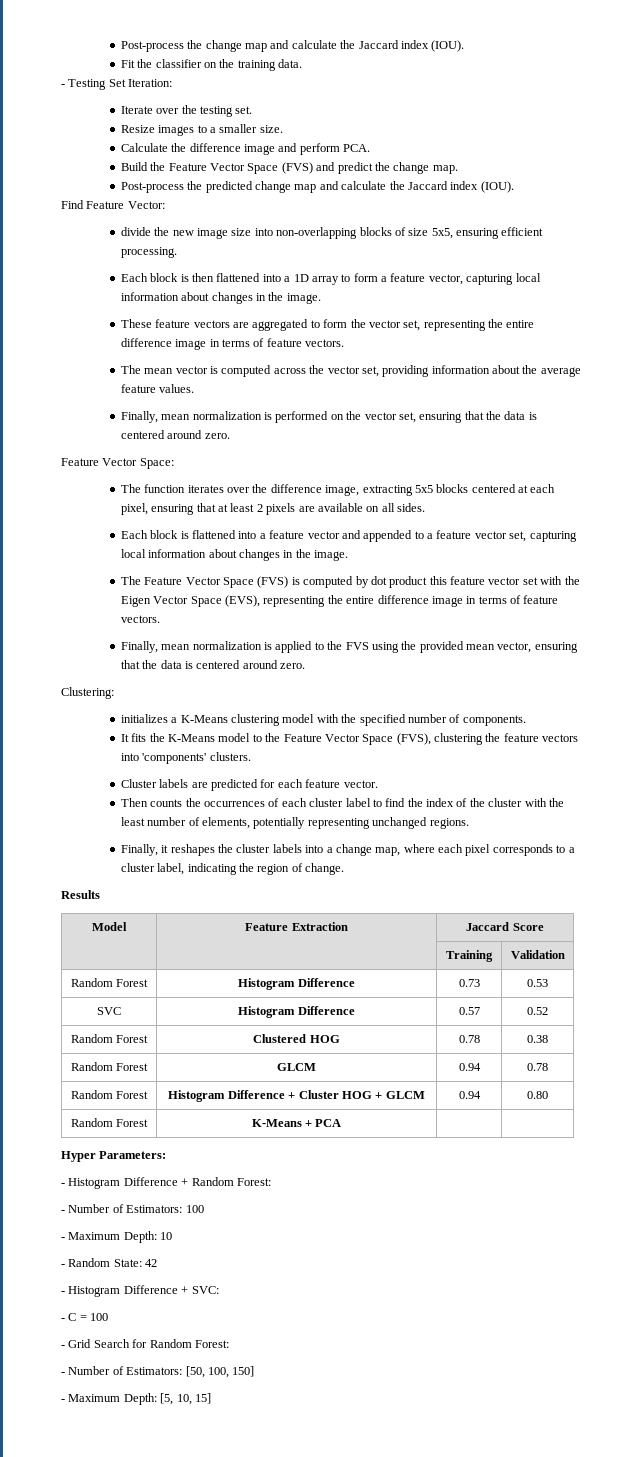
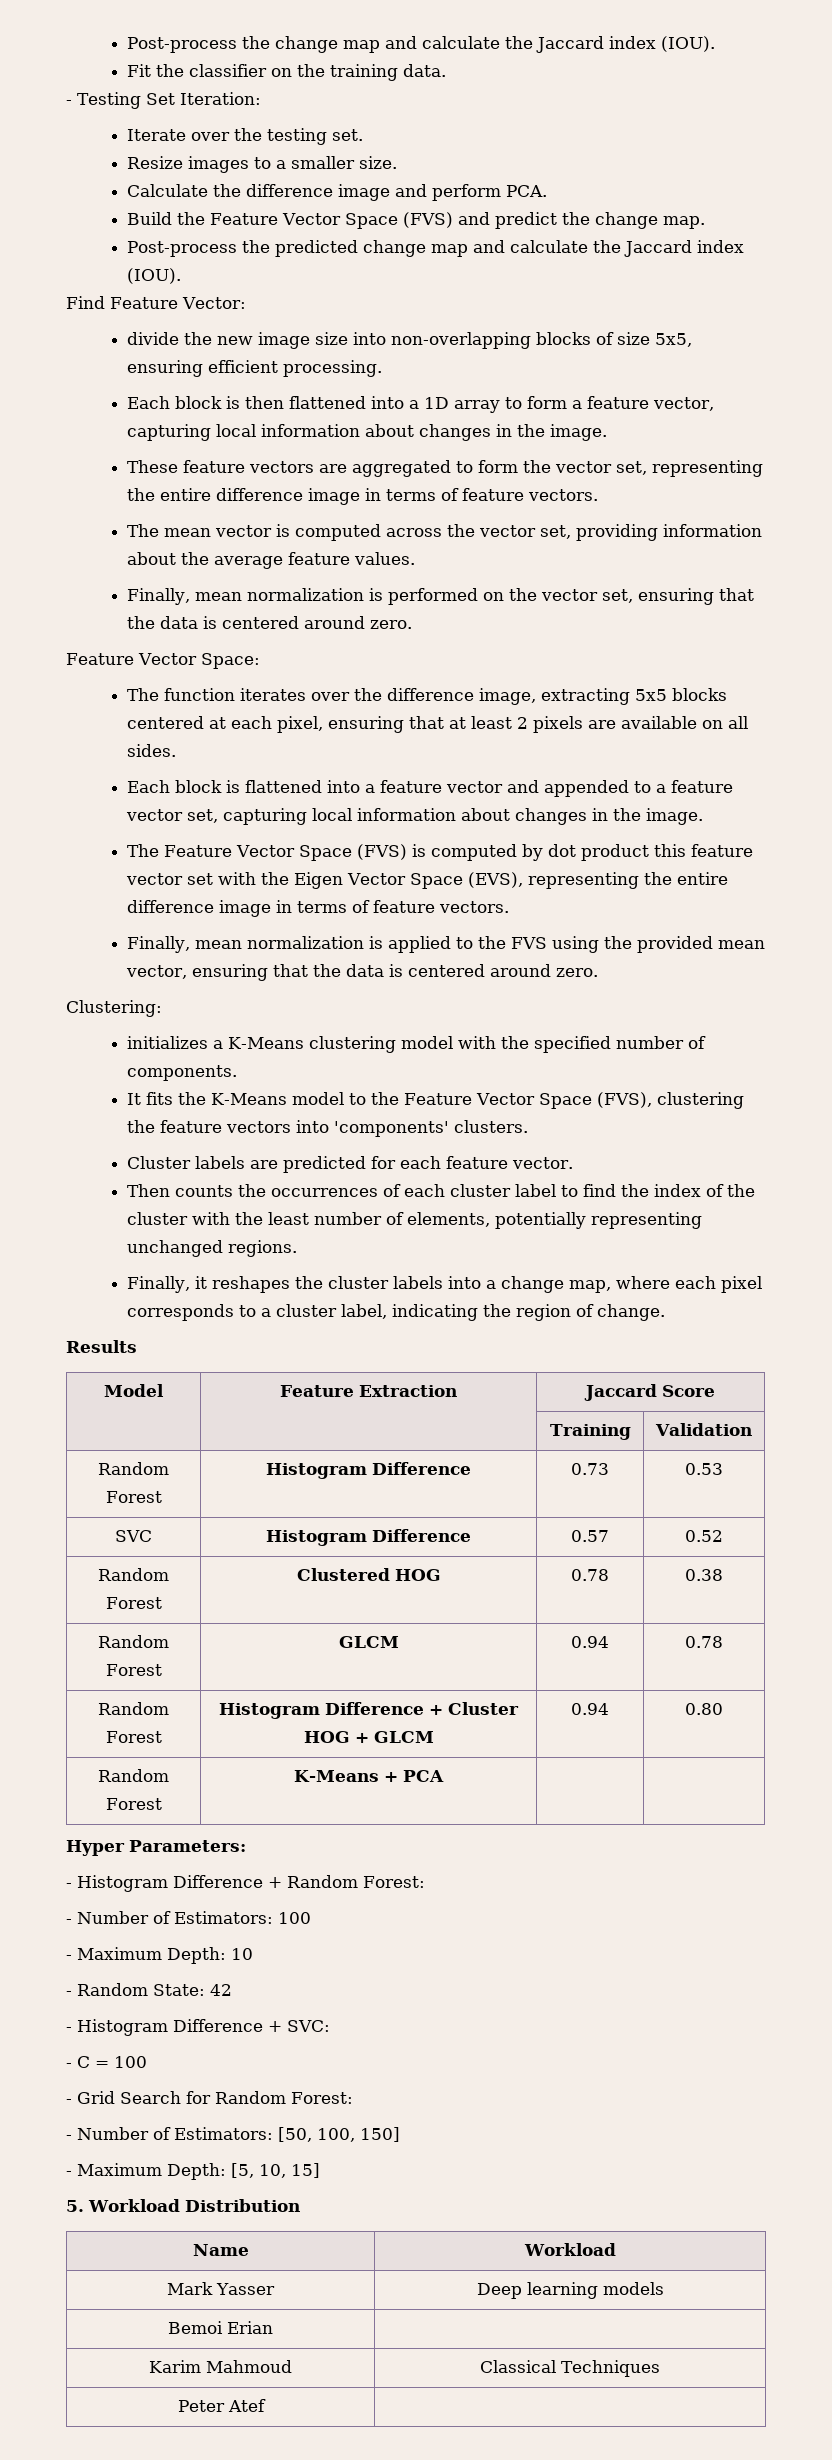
+ 5. Workload Distribution
+ Name | Workload
+ Mark Yasser | Deep learning models
+ Bemoi Erian |
+ Karim Mahmoud | Classical Techniques
+ Peter Atef |

